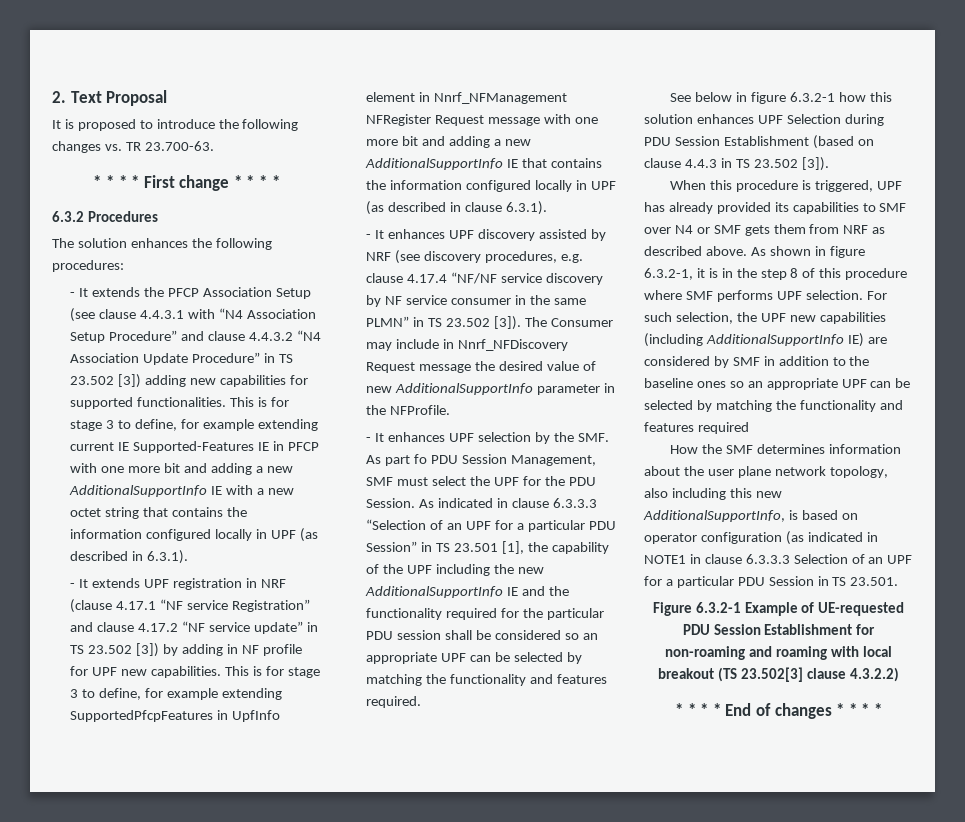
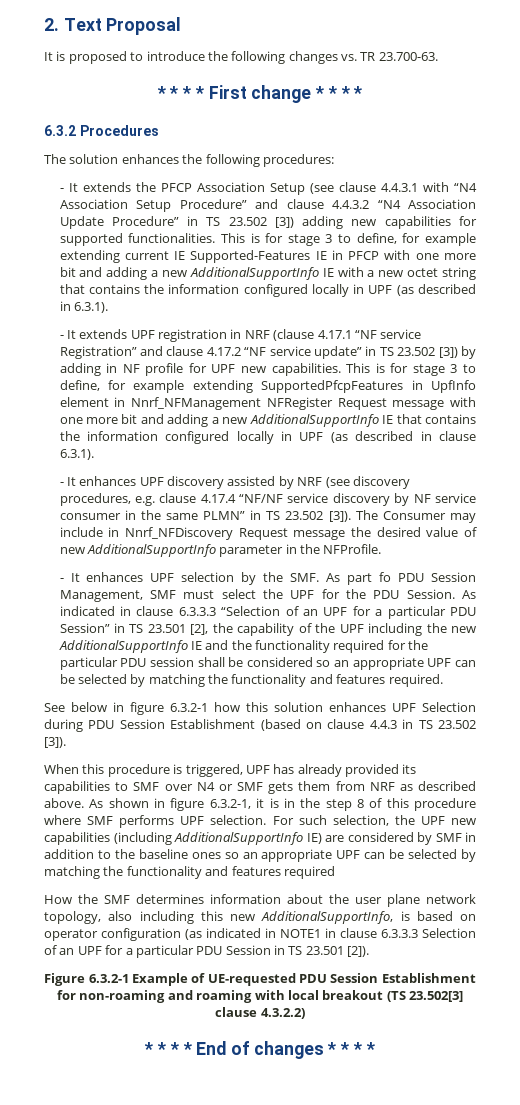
- As indicated in clause 6.3.3.3 “Selection of an UPF for a particular PDU Session” in TS 23.501 [1], the capability of the UPF including the new AdditionalSupportInfo IE and the functionality required for the particular PDU session shall be considered so an appropriate UPF can be selected by matching the functionality and features required.
+ As indicated in clause 6.3.3.3 “Selection of an UPF for a particular PDU Session” in TS 23.501 [2], the capability of the UPF including the new AdditionalSupportInfo IE and the functionality required for the particular PDU session shall be considered so an appropriate UPF can be selected by matching the functionality and features required.
- How the SMF determines information about the user plane network topology, also including this new AdditionalSupportInfo, is based on operator configuration (as indicated in NOTE1 in clause 6.3.3.3 Selection of an UPF for a particular PDU Session in TS 23.501.
+ How the SMF determines information about the user plane network topology, also including this new AdditionalSupportInfo, is based on operator configuration (as indicated in NOTE1 in clause 6.3.3.3 Selection of an UPF for a particular PDU Session in TS 23.501 [2]).

